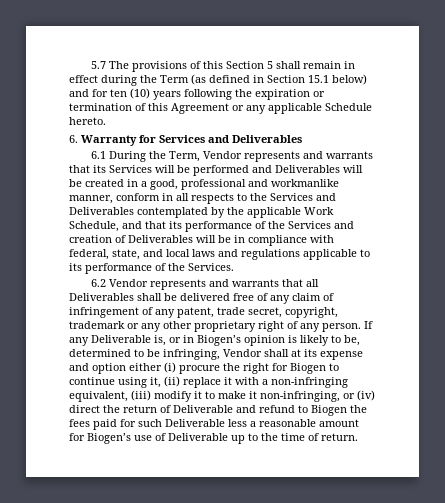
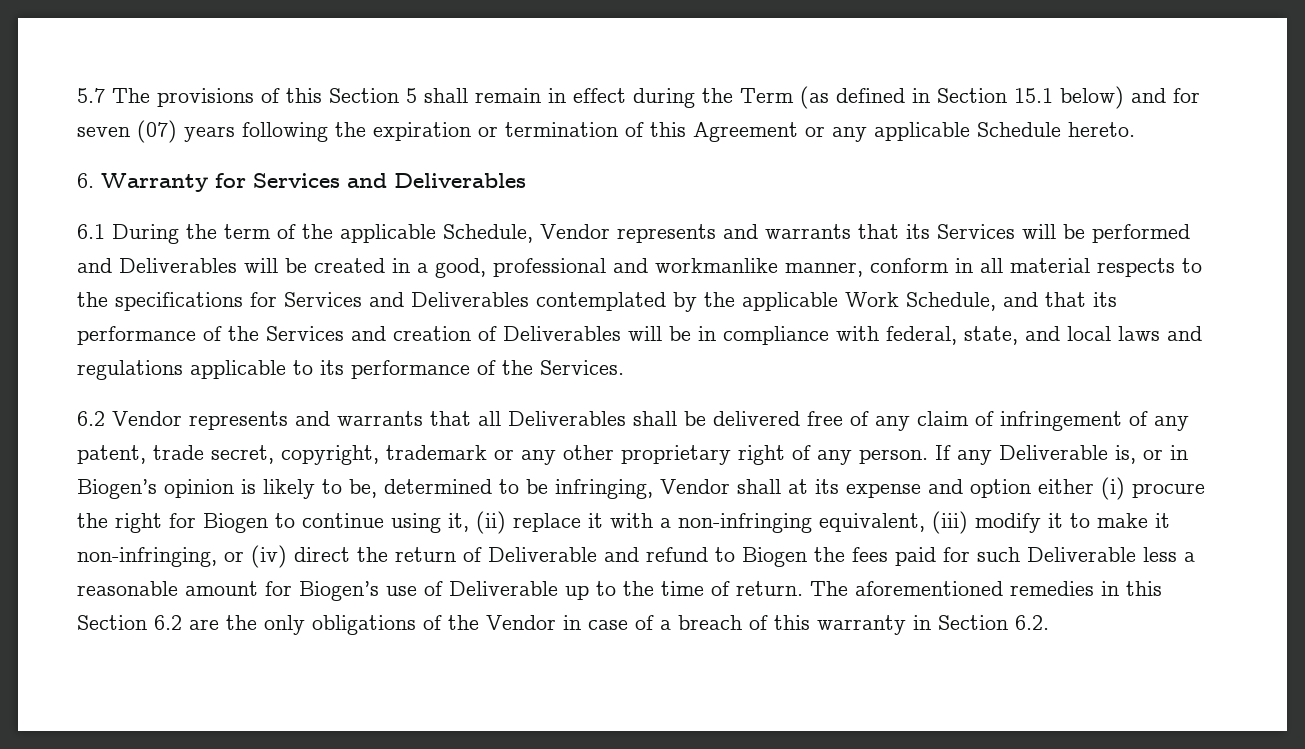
- 5.7 The provisions of this Section 5 shall remain in effect during the Term (as defined in Section 15.1 below) and for ten (10) years following the expiration or termination of this Agreement or any applicable Schedule hereto.
+ 5.7 The provisions of this Section 5 shall remain in effect during the Term (as defined in Section 15.1 below) and for seven (07) years following the expiration or termination of this Agreement or any applicable Schedule hereto.
- 6.1 During the Term, Vendor represents and warrants that its Services will be performed and Deliverables will be created in a good, professional and workmanlike manner, conform in all respects to the Services and Deliverables contemplated by the applicable Work Schedule, and that its performance of the Services and creation of Deliverables will be in compliance with federal, state, and local laws and regulations applicable to its performance of the Services.
+ 6.1 During the term of the applicable Schedule, Vendor represents and warrants that its Services will be performed and Deliverables will be created in a good, professional and workmanlike manner, conform in all material respects to the specifications for Services and Deliverables contemplated by the applicable Work Schedule, and that its performance of the Services and creation of Deliverables will be in compliance with federal, state, and local laws and regulations applicable to its performance of the Services.
+ The aforementioned remedies in this Section 6.2 are the only obligations of the Vendor in case of a breach of this warranty in Section 6.2.

